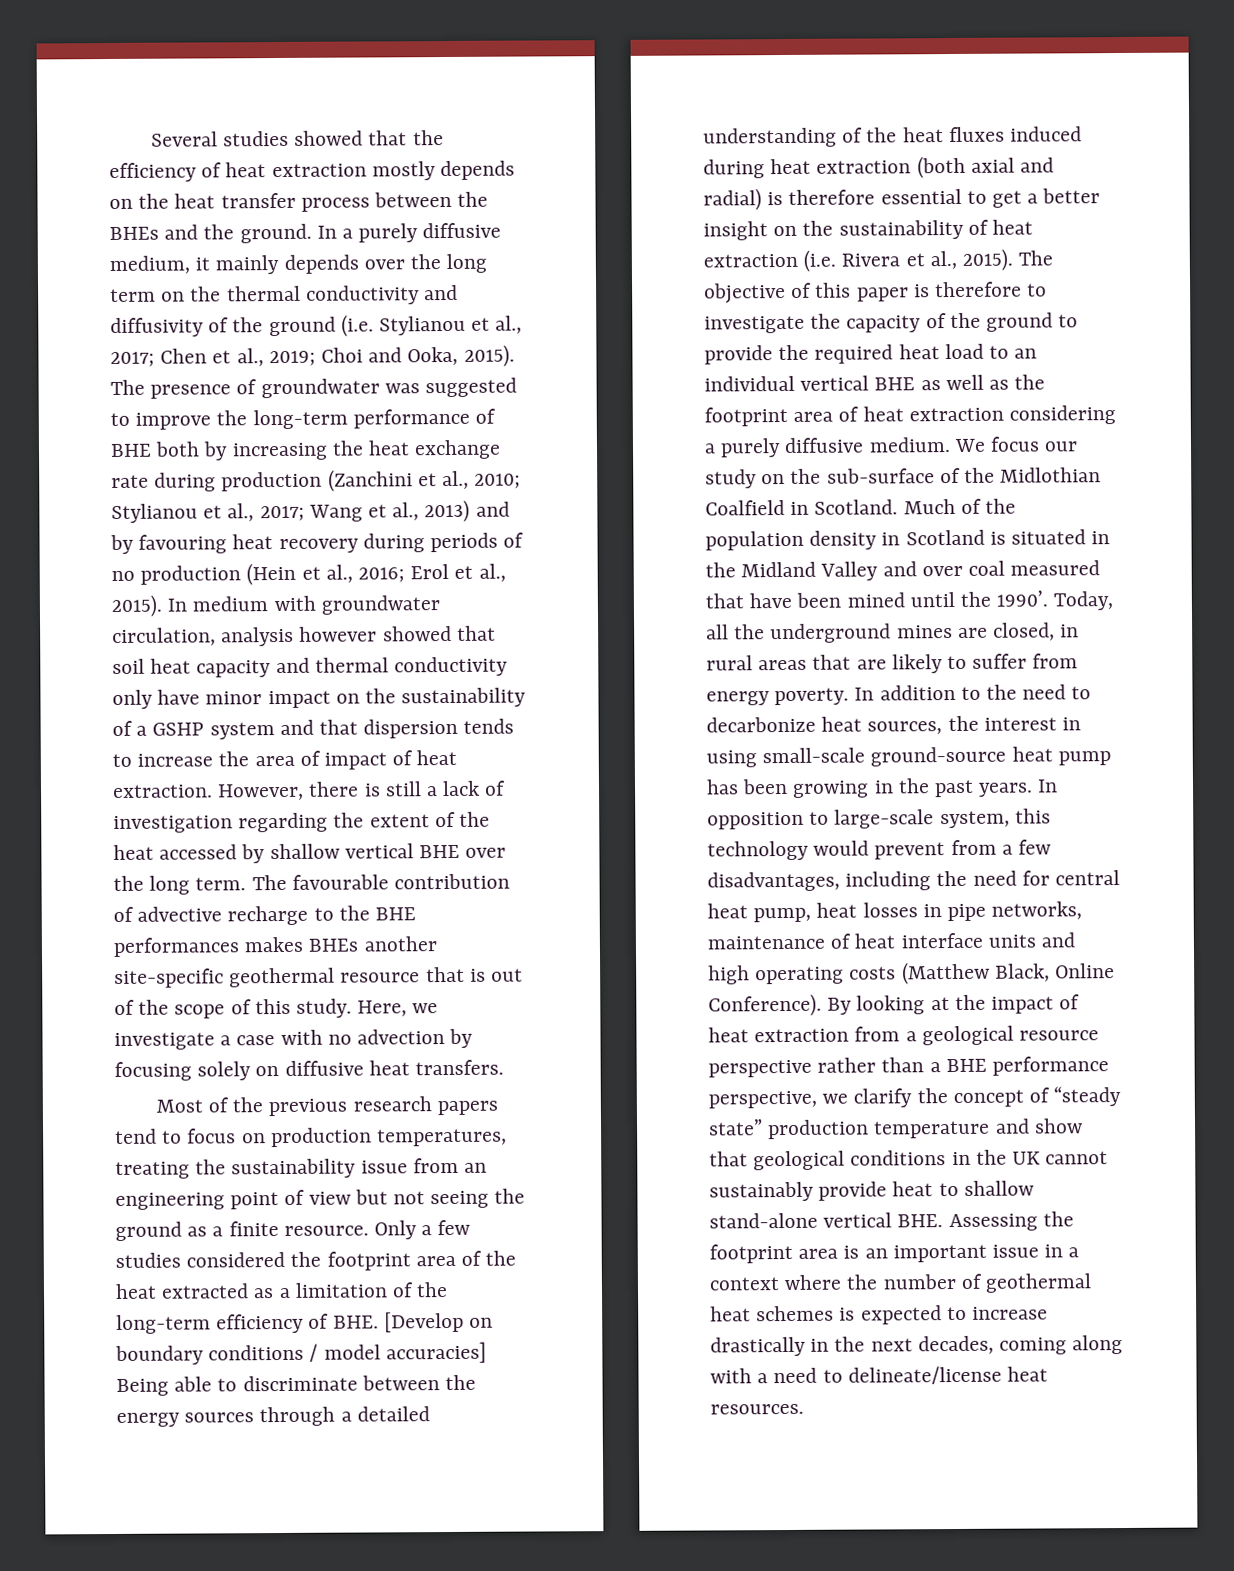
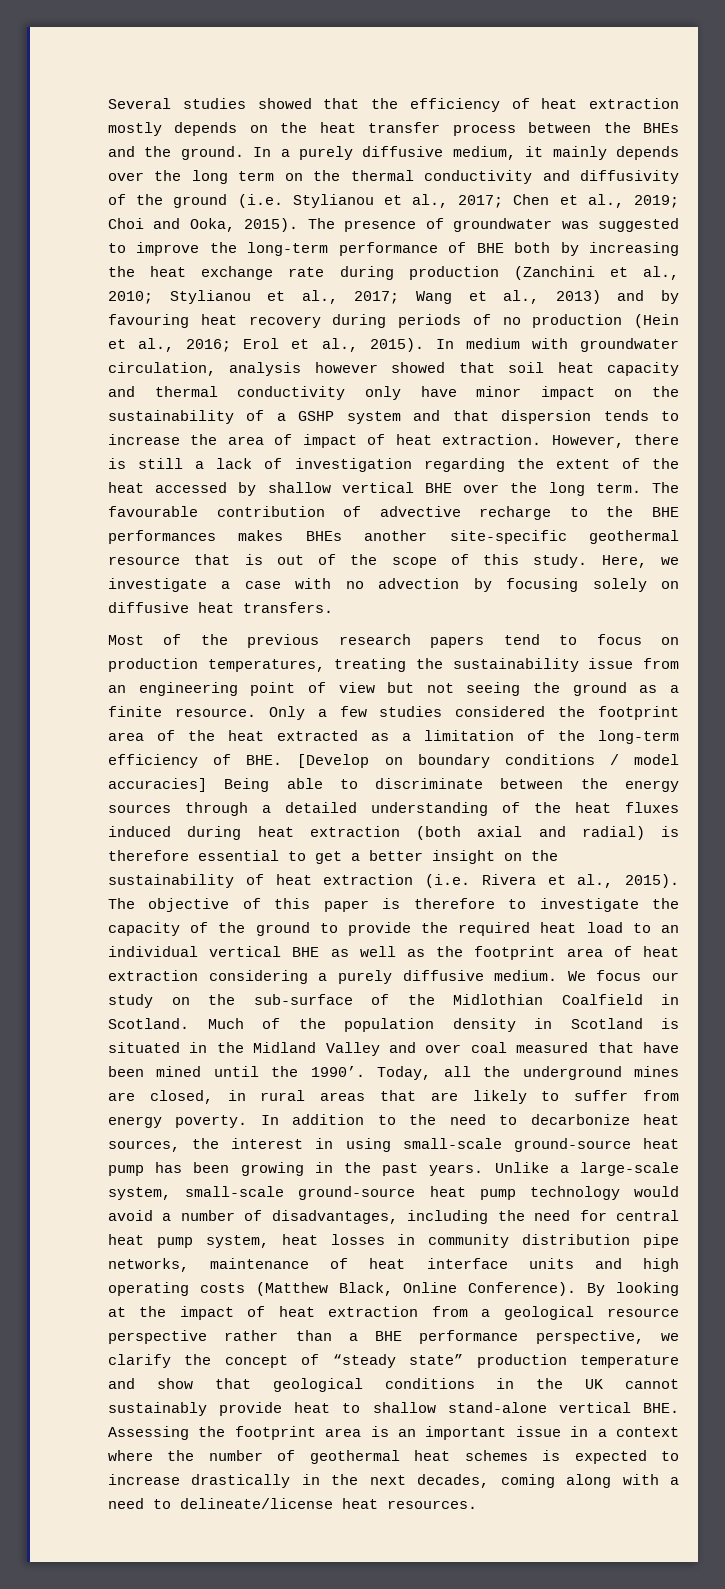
- In opposition to large-scale system, this technology would prevent from a few disadvantages, including the need for central heat pump, heat losses in pipe networks, maintenance of heat interface units and high operating costs (Matthew Black, Online Conference).
+ Unlike a large-scale system, small-scale ground-source heat pump technology would avoid a number of disadvantages, including the need for central heat pump system, heat losses in community distribution pipe networks, maintenance of heat interface units and high operating costs (Matthew Black, Online Conference).

